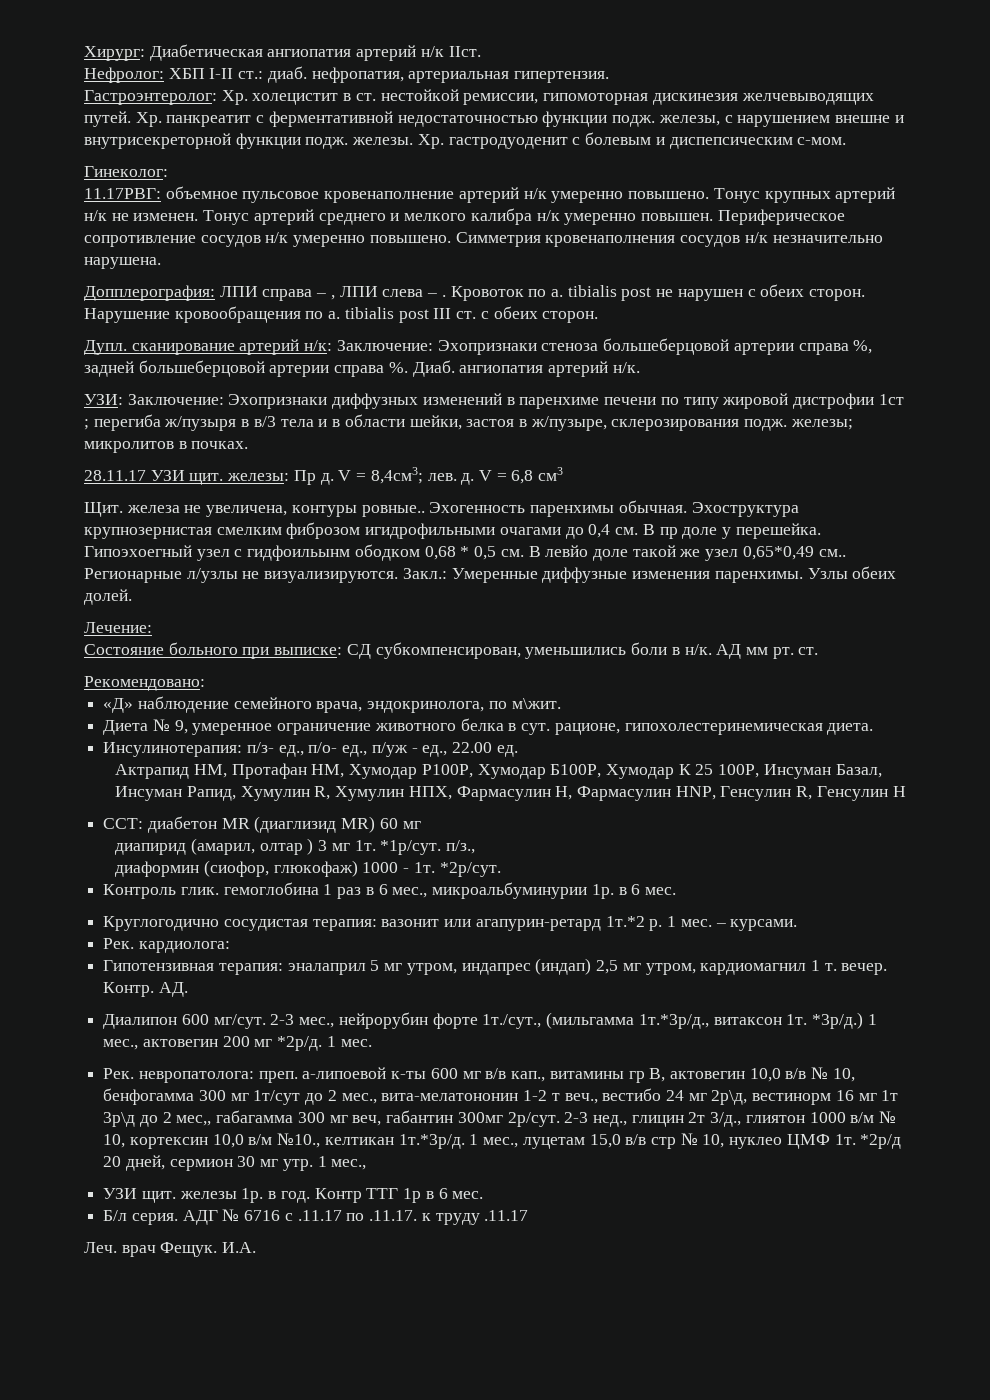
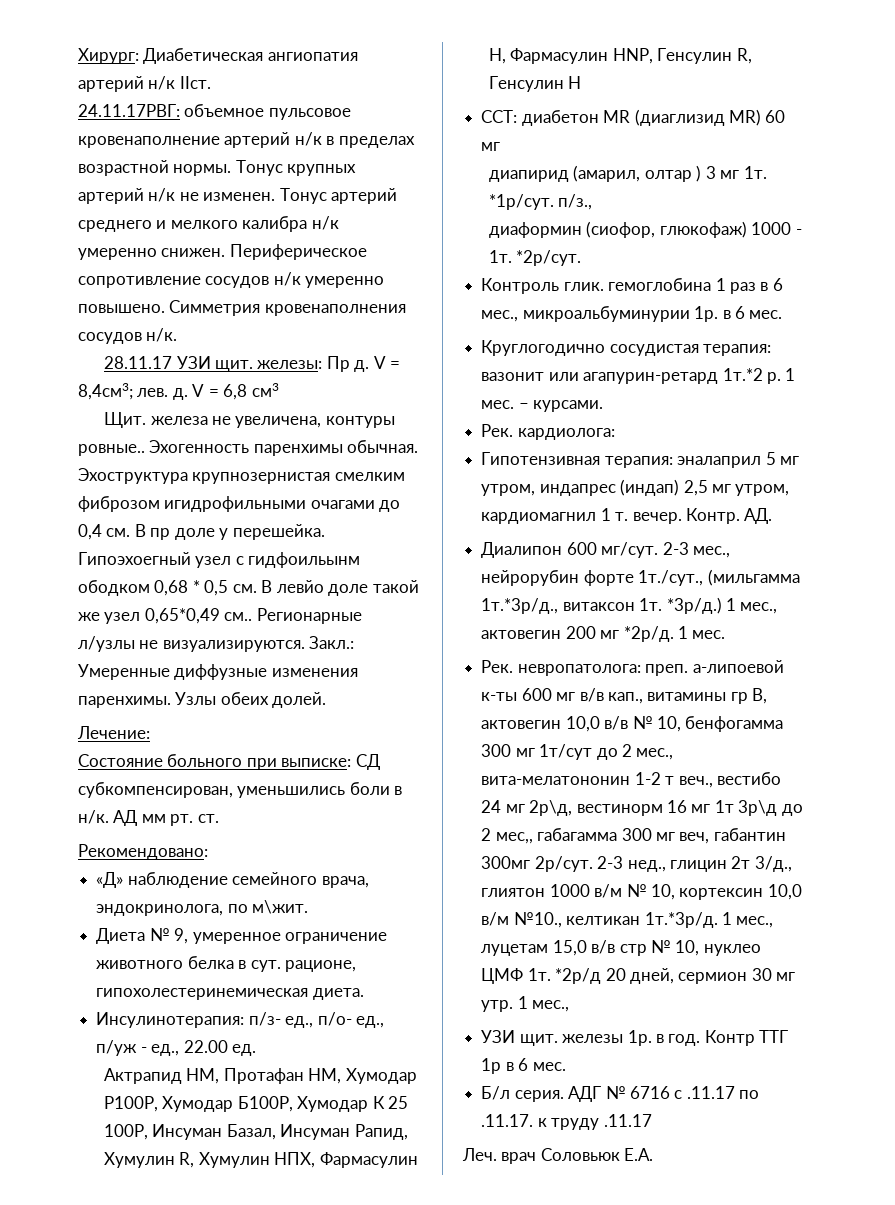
- Нефролог: ХБП I-II ст.: диаб. нефропатия, артериальная гипертензия.
- Гастроэнтеролог: Хр. холецистит в ст. нестойкой ремиссии, гипомоторная дискинезия желчевыводящих путей. Хр. панкреатит с ферментативной недостаточностью функции подж. железы, с нарушением внешне и внутрисекреторной функции подж. железы. Хр. гастродуоденит с болевым и диспепсическим с-мом.
- Гинеколог:
- 11.17РВГ: объемное пульсовое кровенаполнение артерий н/к умеренно повышено.
+ 24.11.17РВГ: объемное пульсовое кровенаполнение артерий н/к в пределах возрастной нормы.
- Тонус артерий среднего и мелкого калибра н/к умеренно повышен.
+ Тонус артерий среднего и мелкого калибра н/к умеренно снижен.
- Симметрия кровенаполнения сосудов н/к незначительно нарушена.
- Допплерография: ЛПИ справа – , ЛПИ слева – . Кровоток по а. tibialis роst не нарушен с обеих сторон. Нарушение кровообращения по а. tibialis роst III ст. с обеих сторон.
- Дупл. сканирование артерий н/к: Заключение: Эхопризнаки стеноза большеберцовой артерии справа %, задней большеберцовой артерии справа %. Диаб. ангиопатия артерий н/к.
- УЗИ: Заключение: Эхопризнаки диффузных изменений в паренхиме печени по типу жировой дистрофии 1ст ; перегиба ж/пузыря в в/3 тела и в области шейки, застоя в ж/пузыре, склерозирования подж. железы; микролитов в почках.
+ Симметрия кровенаполнения сосудов н/к.
- Леч. врач Фещук. И.А.
+ Леч. врач Соловьюк Е.А.

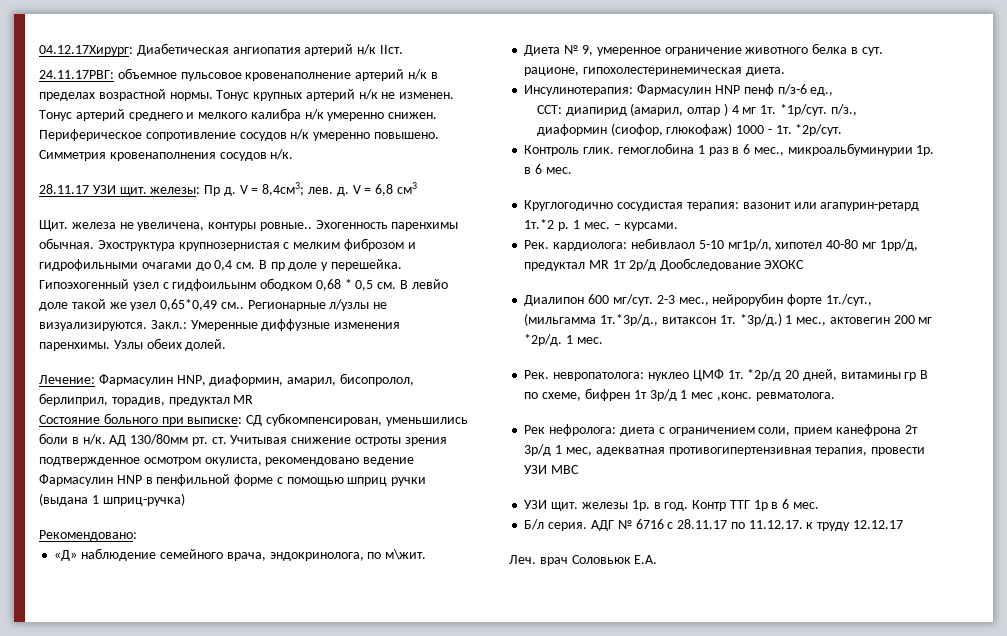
- Хирург: Диабетическая ангиопатия артерий н/к IIcт.
+ 04.12.17Хирург: Диабетическая ангиопатия артерий н/к IIcт.
- Эхоструктура крупнозернистая смелким фиброзом игидрофильными очагами до 0,4 см. В пр доле у перешейка.
+ Эхоструктура крупнозернистая с мелким фиброзом и гидрофильными очагами до 0,4 см. В пр доле у перешейка.
- Гипоэхоегный узел с гидфоильынм ободком 0,68 * 0,5 см. В левйо доле такой же узел 0,65*0,49 см..
+ Гипоэхогенный узел с гидфоильынм ободком 0,68 * 0,5 см. В левйо доле такой же узел 0,65*0,49 см..
- Лечение:
+ Лечение: Фармасулин НNP, диаформин, амарил, бисопролол, берлиприл, торадив, предуктал MR
- АД мм рт. ст.
+ АД 130/80мм рт. ст. Учитывая снижение остроты зрения подтвержденное осмотром окулиста, рекомендовано ведение Фармасулин НNP в пенфильной форме с помощью шприц ручки (выдана 1 шприц-ручка)
- Инсулинотерапия: п/з- ед., п/о- ед., п/уж - ед., 22.00 ед.
- Актрапид НМ, Протафан НМ, Хумодар Р100Р, Хумодар Б100Р, Хумодар К 25 100Р, Инсуман Базал, Инсуман Рапид, Хумулин R, Хумулин НПХ, Фармасулин Н, Фармасулин НNР, Генсулин R, Генсулин Н
- ССТ: диабетон МR (диаглизид МR) 60 мг
- диапирид (амарил, олтар ) 3 мг 1т.
+ Инсулинотерапия: Фармасулин НNP пенф п/з-6 ед.,
+ ССТ: диапирид (амарил, олтар ) 4 мг 1т.
- Рек. кардиолога:
- Гипотензивная терапия: эналаприл 5 мг утром, индапрес (индап) 2,5 мг утром, кардиомагнил 1 т. вечер. Контр. АД.
+ Рек. кардиолога: небивлаол 5-10 мг1р/л, хипотел 40-80 мг 1рр/д, предуктал MR 1т 2р/д Дообследование ЭХОКС
- Рек. невропатолога: преп. а-липоевой к-ты 600 мг в/в кап., витамины гр В, актовегин 10,0 в/в № 10, бенфогамма 300 мг 1т/сут до 2 мес., вита-мелатононин 1-2 т веч., вестибо 24 мг 2р\д, вестинорм 16 мг 1т 3р\д до 2 мес,, габагамма 300 мг веч, габантин 300мг 2р/сут. 2-3 нед., глицин 2т 3/д., глиятон 1000 в/м № 10, кортексин 10,0 в/м №10., келтикан 1т.*3р/д. 1 мес., луцетам 15,0 в/в стр № 10, нуклео ЦМФ 1т.
+ Рек. невропатолога: нуклео ЦМФ 1т.
- *2р/д 20 дней, сермион 30 мг утр. 1 мес.,
+ *2р/д 20 дней, витамины гр В по схеме, бифрен 1т 3р/д 1 мес ,конс. ревматолога.
+ Рек нефролога: диета с ограничением соли, прием канефрона 2т 3р/д 1 мес, адекватная противогипертензивная терапия, провести УЗИ МВС
- АДГ № 6716 с .11.17 по .11.17. к труду .11.17
+ АДГ № 6716 с 28.11.17 по 11.12.17. к труду 12.12.17

